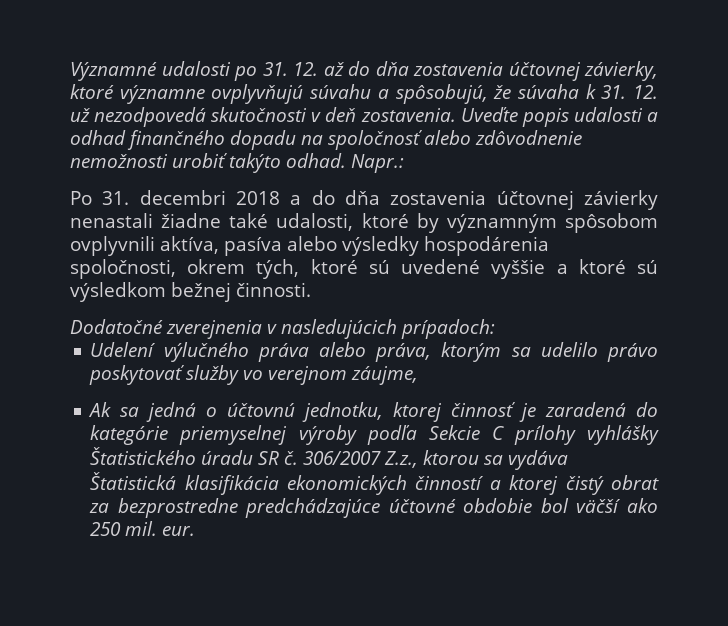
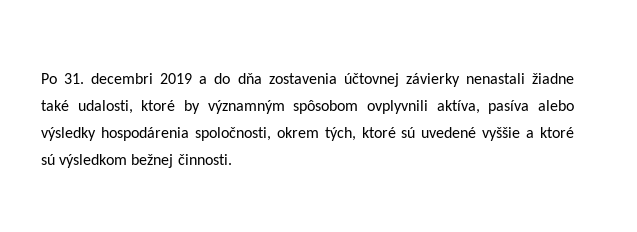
- Významné udalosti po 31. 12. až do dňa zostavenia účtovnej závierky, ktoré významne ovplyvňujú súvahu a spôsobujú, že súvaha k 31. 12. už nezodpovedá skutočnosti v deň zostavenia. Uveďte popis udalosti a odhad finančného dopadu na spoločnosť alebo zdôvodnenie nemožnosti urobiť takýto odhad. Napr.:
- Po 31. decembri 2018 a do dňa zostavenia účtovnej závierky nenastali žiadne také udalosti, ktoré by významným spôsobom ovplyvnili aktíva, pasíva alebo výsledky hospodárenia spoločnosti, okrem tých, ktoré sú uvedené vyššie a ktoré sú výsledkom bežnej činnosti.
+ Po 31. decembri 2019 a do dňa zostavenia účtovnej závierky nenastali žiadne také udalosti, ktoré by významným spôsobom ovplyvnili aktíva, pasíva alebo výsledky hospodárenia spoločnosti, okrem tých, ktoré sú uvedené vyššie a ktoré sú výsledkom bežnej činnosti.
- Dodatočné zverejnenia v nasledujúcich prípadoch:
- Udelení výlučného práva alebo práva, ktorým sa udelilo právo poskytovať služby vo verejnom záujme,
- Ak sa jedná o účtovnú jednotku, ktorej činnosť je zaradená do kategórie priemyselnej výroby podľa Sekcie C prílohy vyhlášky Štatistického úradu SR č. 306/2007 Z.z., ktorou sa vydáva Štatistická klasifikácia ekonomických činností a ktorej čistý obrat za bezprostredne predchádzajúce účtovné obdobie bol väčší ako 250 mil. eur.

